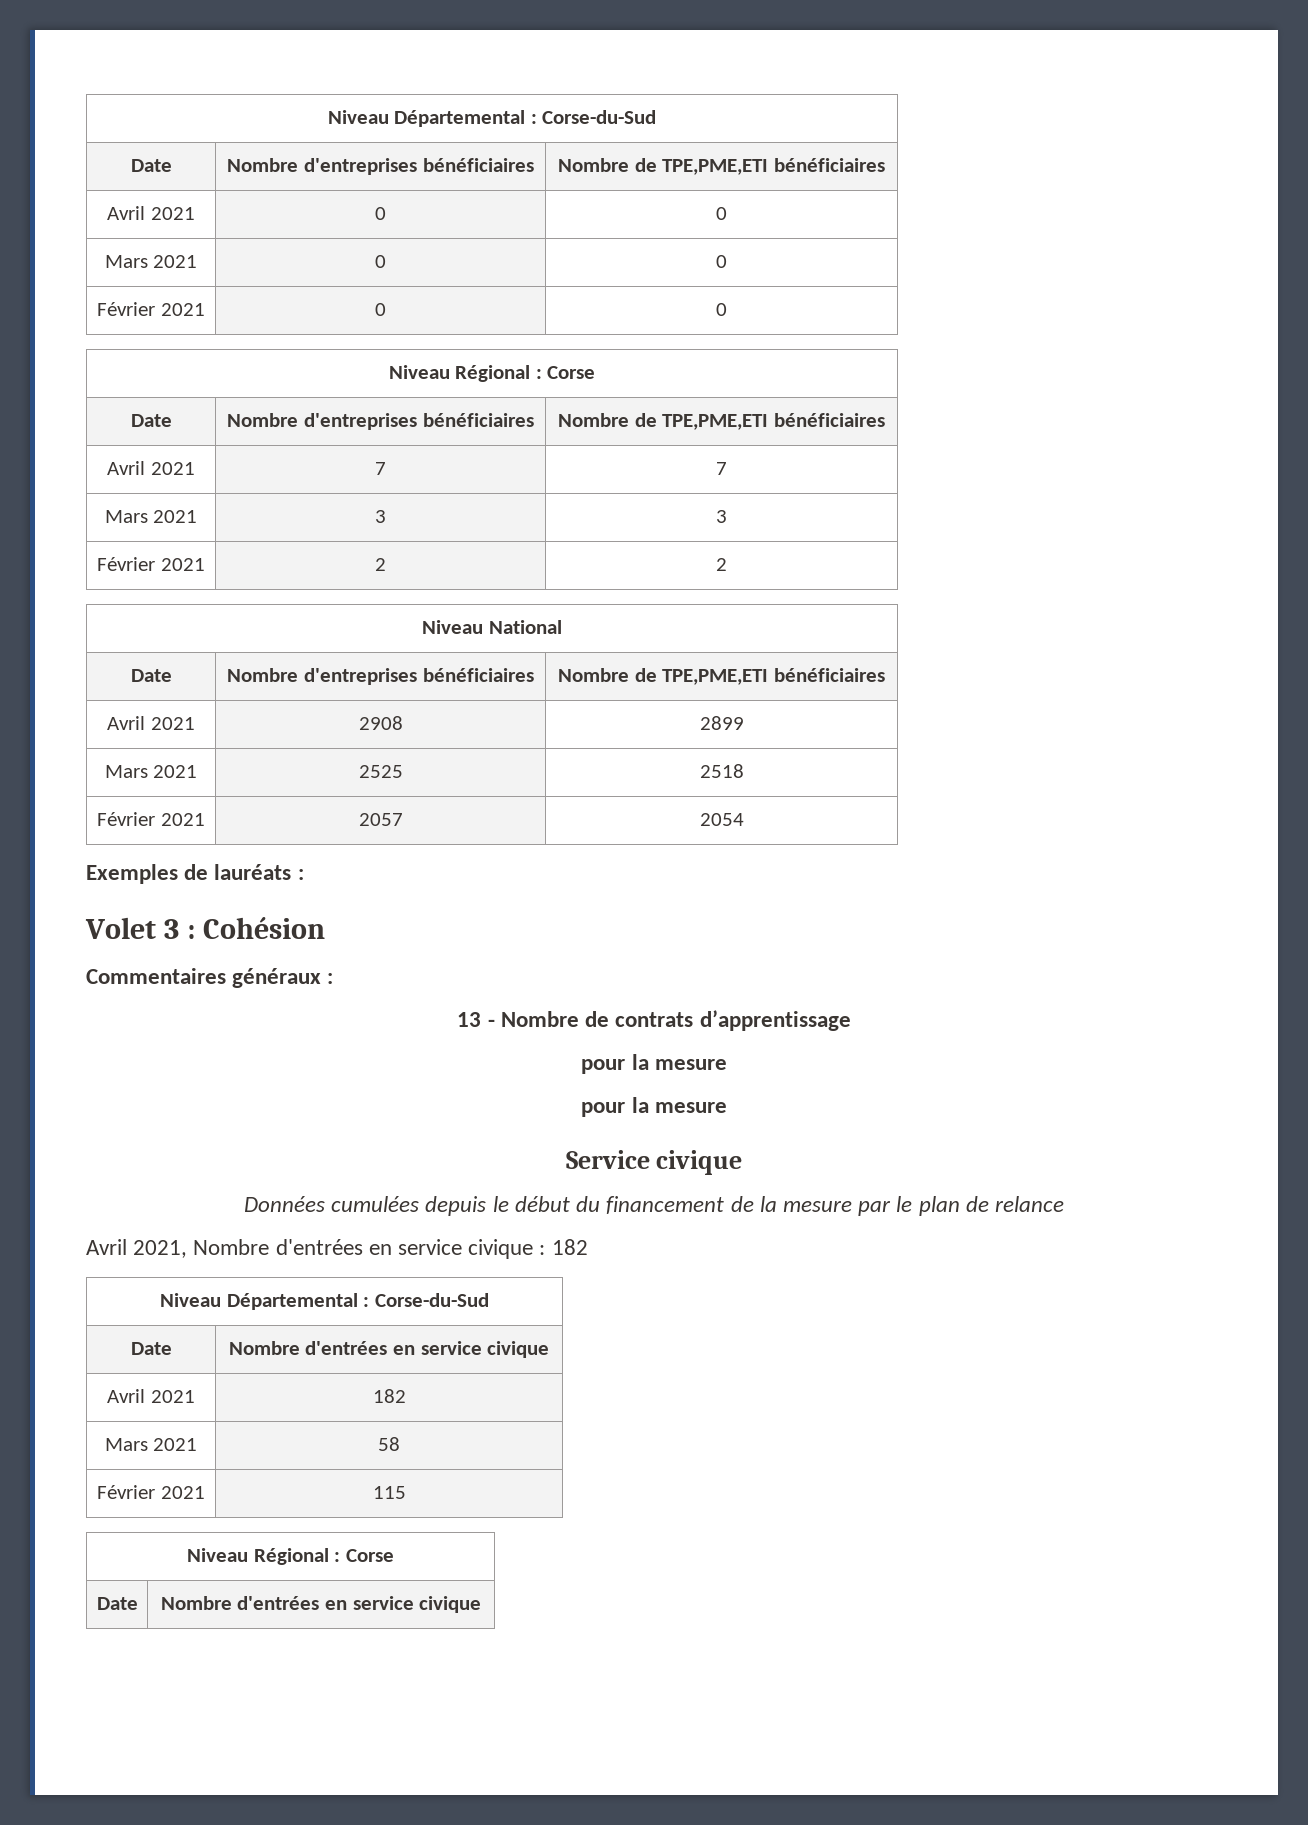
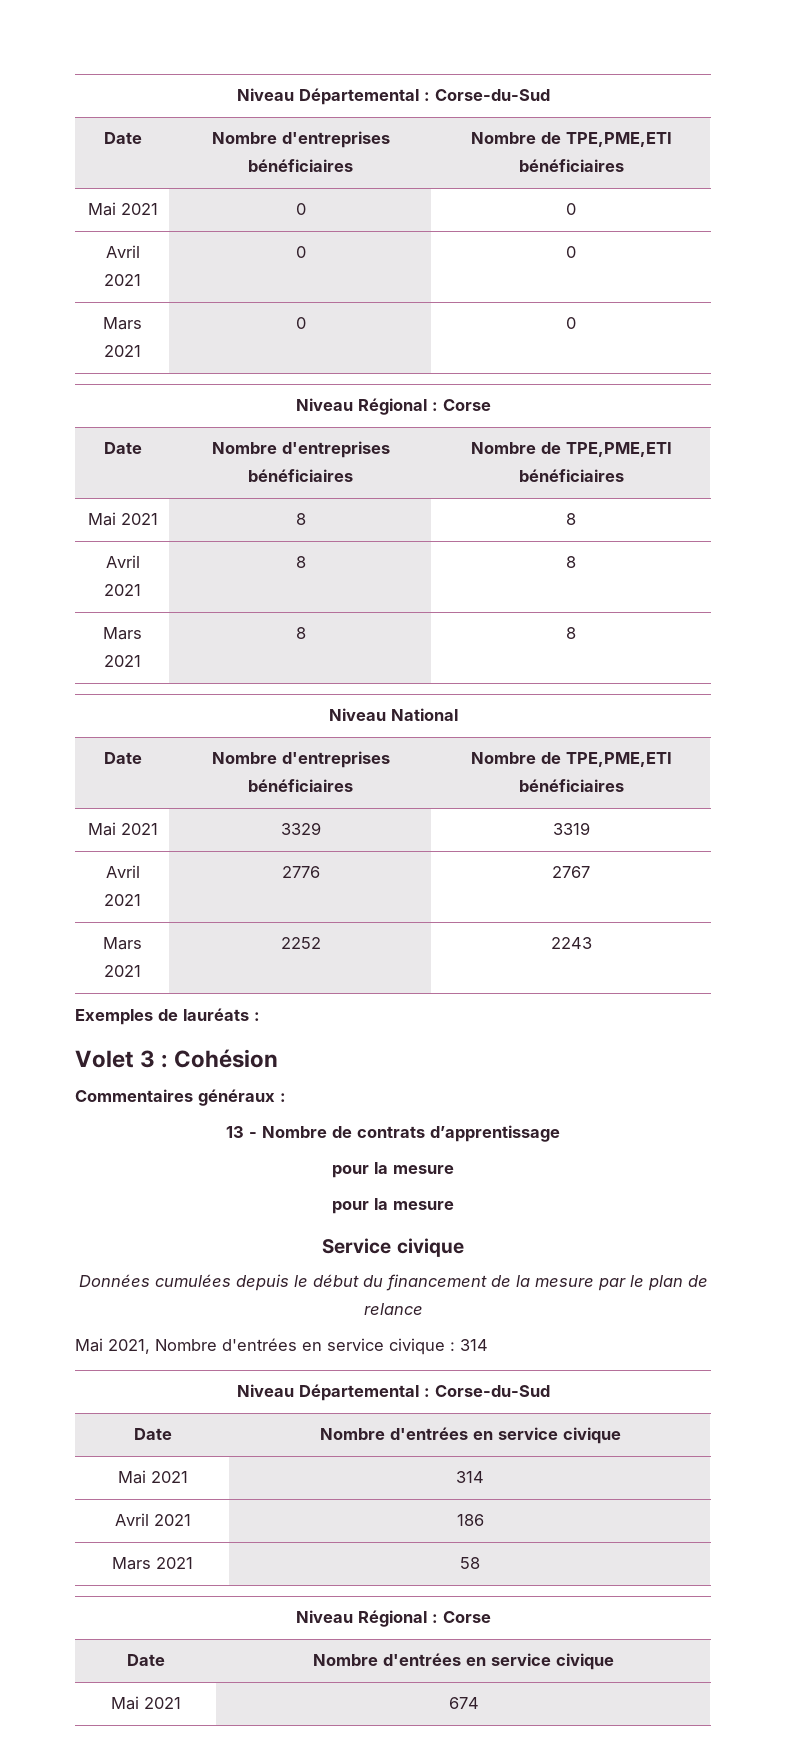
+ Mai 2021 | 0 | 0
- Février 2021 | 0 | 0
- Avril 2021 | 7 | 7
- Mars 2021 | 3 | 3
- Février 2021 | 2 | 2
+ Mai 2021 | 8 | 8
+ Avril 2021 | 8 | 8
+ Mars 2021 | 8 | 8
- Avril 2021 | 2908 | 2899
- Mars 2021 | 2525 | 2518
- Février 2021 | 2057 | 2054
+ Mai 2021 | 3329 | 3319
+ Avril 2021 | 2776 | 2767
+ Mars 2021 | 2252 | 2243
- Avril 2021, Nombre d'entrées en service civique : 182
+ Mai 2021, Nombre d'entrées en service civique : 314
- Avril 2021 | 182
+ Mai 2021 | 314
+ Avril 2021 | 186
- Février 2021 | 115
+ Mai 2021 | 674

